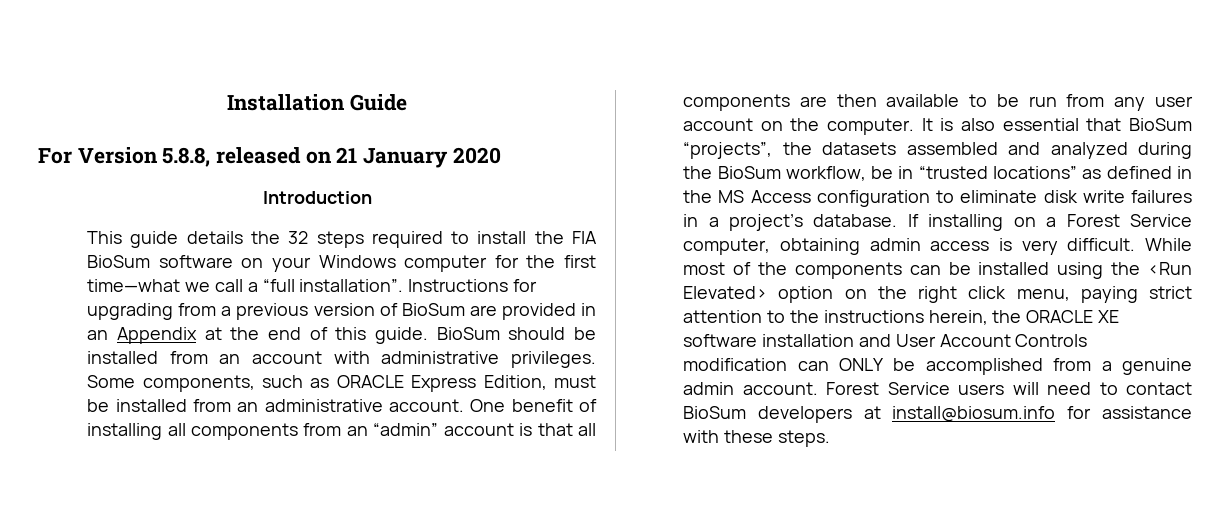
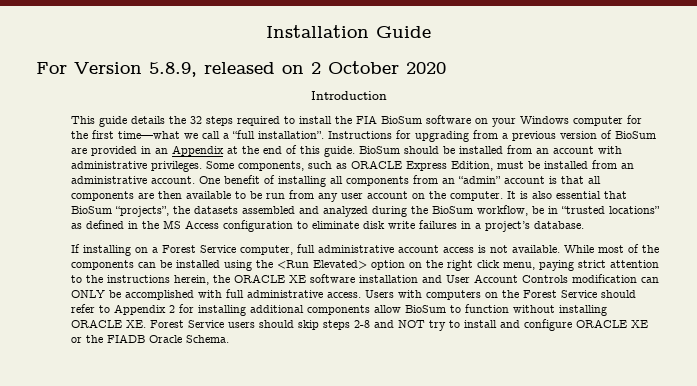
- For Version 5.8.8, released on 21 January 2020
+ For Version 5.8.9, released on 2 October 2020
- It is also essential that BioSum “projects”, the datasets assembled and analyzed during the BioSum workflow, be in “trusted locations” as defined in the MS Access configuration to eliminate disk write failures in a project’s database. If installing on a Forest Service computer, obtaining admin access is very difficult.
+ It is also essential that BioSum “projects”, the datasets assembled and analyzed during the BioSum workflow, be in “trusted locations” as defined in the MS Access configuration to eliminate disk write failures in a project’s database.
+ If installing on a Forest Service computer, full administrative account access is not available.
- While most of the components can be installed using the <Run Elevated> option on the right click menu, paying strict attention to the instructions herein, the ORACLE XE software installation and User Account Controls modification can ONLY be accomplished from a genuine admin account. Forest Service users will need to contact BioSum developers at install@biosum.info for assistance with these steps.
+ While most of the components can be installed using the <Run Elevated> option on the right click menu, paying strict attention to the instructions herein, the ORACLE XE software installation and User Account Controls modification can ONLY be accomplished with full administrative access. Users with computers on the Forest Service should refer to Appendix 2 for installing additional components allow BioSum to function without installing ORACLE XE. Forest Service users should skip steps 2-8 and NOT try to install and configure ORACLE XE or the FIADB Oracle Schema.

